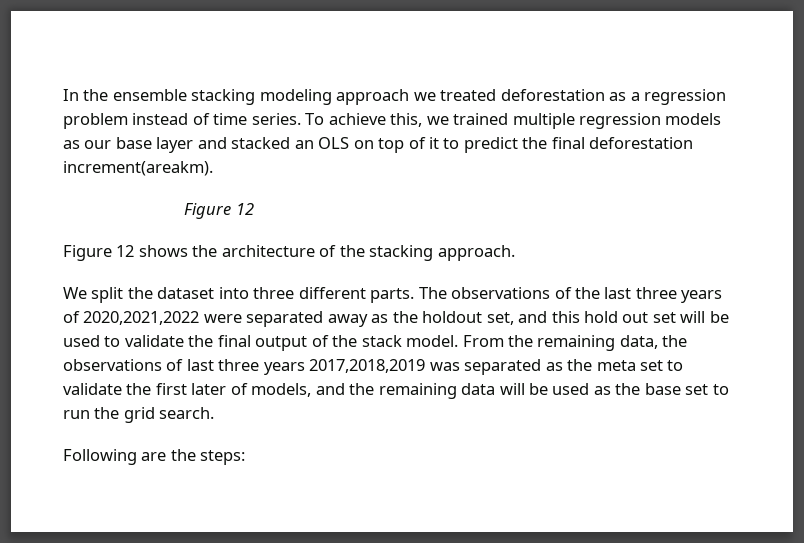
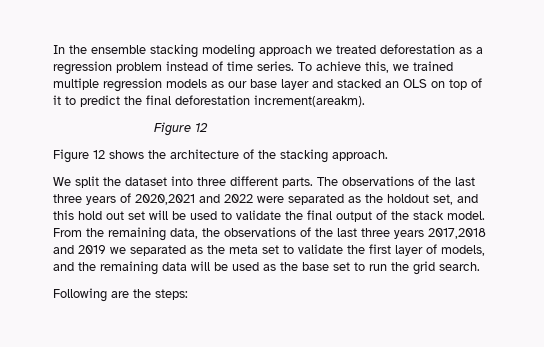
- The observations of the last three years of 2020,2021,2022 were separated away as the holdout set, and this hold out set will be used to validate the final output of the stack model.
+ The observations of the last three years of 2020,2021 and 2022 were separated as the holdout set, and this hold out set will be used to validate the final output of the stack model.
- From the remaining data, the observations of last three years 2017,2018,2019 was separated as the meta set to validate the first later of models, and the remaining data will be used as the base set to run the grid search.
+ From the remaining data, the observations of the last three years 2017,2018 and 2019 we separated as the meta set to validate the first layer of models, and the remaining data will be used as the base set to run the grid search.

